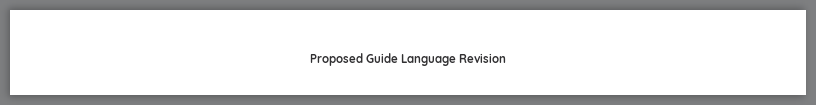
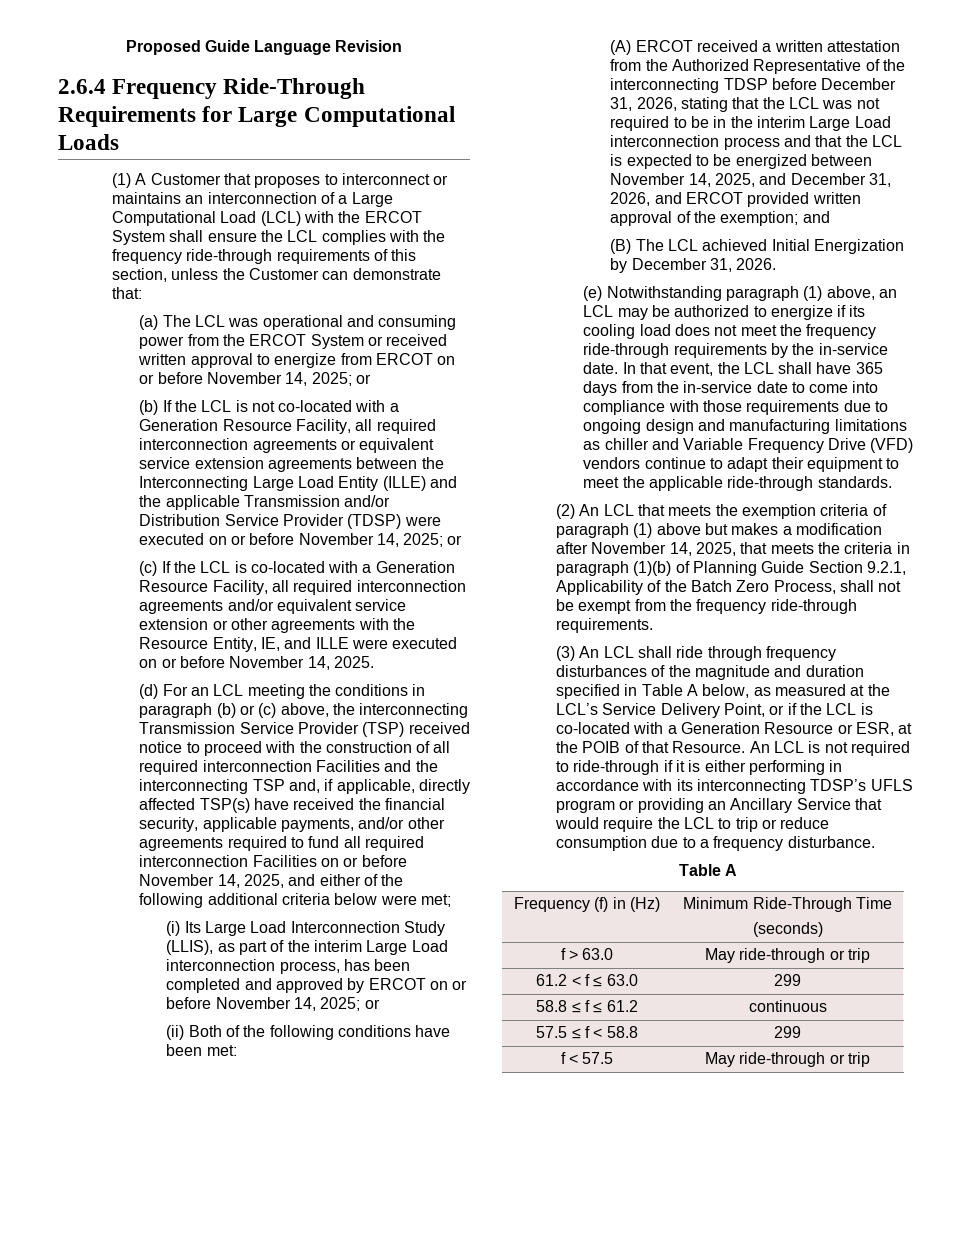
+ 2.6.4 Frequency Ride-Through Requirements for Large Computational Loads
+ (1) A Customer that proposes to interconnect or maintains an interconnection of a Large Computational Load (LCL) with the ERCOT System shall ensure the LCL complies with the frequency ride-through requirements of this section, unless the Customer can demonstrate that:
+ (a) The LCL was operational and consuming power from the ERCOT System or received written approval to energize from ERCOT on or before November 14, 2025; or
+ (b) If the LCL is not co-located with a Generation Resource Facility, all required interconnection agreements or equivalent service extension agreements between the Interconnecting Large Load Entity (ILLE) and the applicable Transmission and/or Distribution Service Provider (TDSP) were executed on or before November 14, 2025; or
+ (c) If the LCL is co-located with a Generation Resource Facility, all required interconnection agreements and/or equivalent service extension or other agreements with the Resource Entity, IE, and ILLE were executed on or before November 14, 2025.
+ (d) For an LCL meeting the conditions in paragraph (b) or (c) above, the interconnecting Transmission Service Provider (TSP) received notice to proceed with the construction of all required interconnection Facilities and the interconnecting TSP and, if applicable, directly affected TSP(s) have received the financial security, applicable payments, and/or other agreements required to fund all required interconnection Facilities on or before November 14, 2025, and either of the following additional criteria below were met;
+ (i) Its Large Load Interconnection Study (LLIS), as part of the interim Large Load interconnection process, has been completed and approved by ERCOT on or before November 14, 2025; or
+ (ii) Both of the following conditions have been met:
+ (A) ERCOT received a written attestation from the Authorized Representative of the interconnecting TDSP before December 31, 2026, stating that the LCL was not required to be in the interim Large Load interconnection process and that the LCL is expected to be energized between November 14, 2025, and December 31, 2026, and ERCOT provided written approval of the exemption; and
+ (B) The LCL achieved Initial Energization by December 31, 2026.
+ (e) Notwithstanding paragraph (1) above, an LCL may be authorized to energize if its cooling load does not meet the frequency ride-through requirements by the in-service date. In that event, the LCL shall have 365 days from the in-service date to come into compliance with those requirements due to ongoing design and manufacturing limitations as chiller and Variable Frequency Drive (VFD) vendors continue to adapt their equipment to meet the applicable ride-through standards.
+ (2) An LCL that meets the exemption criteria of paragraph (1) above but makes a modification after November 14, 2025, that meets the criteria in paragraph (1)(b) of Planning Guide Section 9.2.1, Applicability of the Batch Zero Process, shall not be exempt from the frequency ride-through requirements.
+ (3) An LCL shall ride through frequency disturbances of the magnitude and duration specified in Table A below, as measured at the LCL’s Service Delivery Point, or if the LCL is co-located with a Generation Resource or ESR, at the POIB of that Resource. An LCL is not required to ride-through if it is either performing in accordance with its interconnecting TDSP’s UFLS program or providing an Ancillary Service that would require the LCL to trip or reduce consumption due to a frequency disturbance.
+ Table A
+ Frequency (f) in (Hz) | Minimum Ride-Through Time
+ (seconds)
+ f > 63.0 | May ride-through or trip
+ 61.2 < f ≤ 63.0 | 299
+ 58.8 ≤ f ≤ 61.2 | continuous
+ 57.5 ≤ f < 58.8 | 299
+ f < 57.5 | May ride-through or trip

